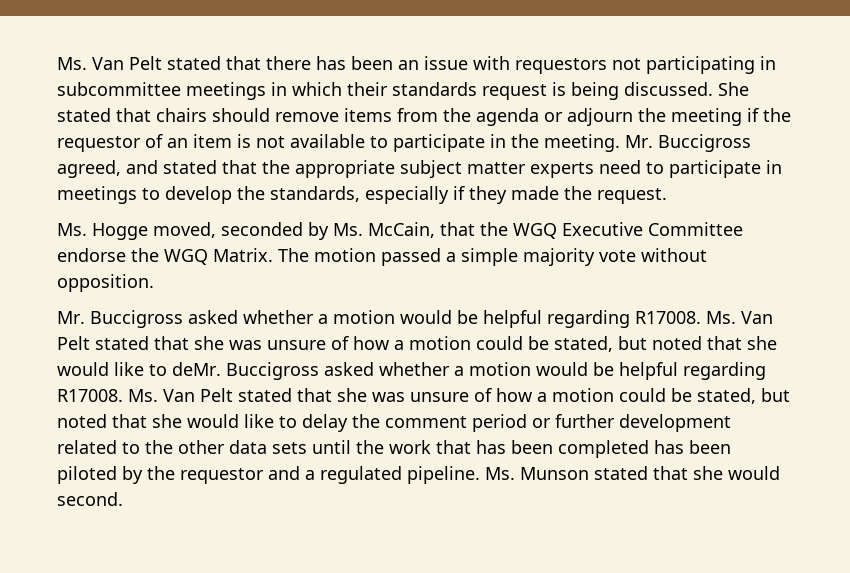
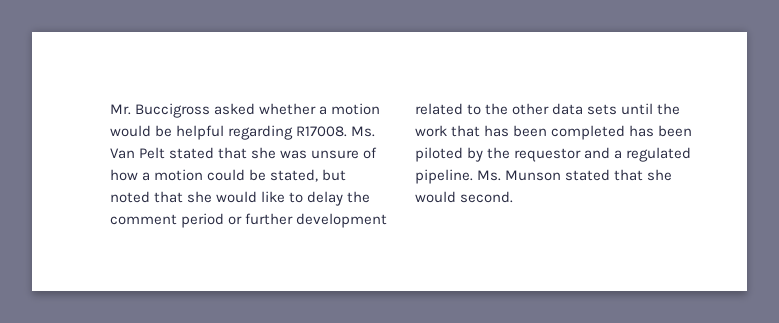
- Ms. Van Pelt stated that there has been an issue with requestors not participating in subcommittee meetings in which their standards request is being discussed. She stated that chairs should remove items from the agenda or adjourn the meeting if the requestor of an item is not available to participate in the meeting. Mr. Buccigross agreed, and stated that the appropriate subject matter experts need to participate in meetings to develop the standards, especially if they made the request.
- Ms. Hogge moved, seconded by Ms. McCain, that the WGQ Executive Committee endorse the WGQ Matrix. The motion passed a simple majority vote without opposition.
- Mr. Buccigross asked whether a motion would be helpful regarding R17008. Ms. Van Pelt stated that she was unsure of how a motion could be stated, but noted that she would like to deMr. Buccigross asked whether a motion would be helpful regarding R17008.
+ Mr. Buccigross asked whether a motion would be helpful regarding R17008.

